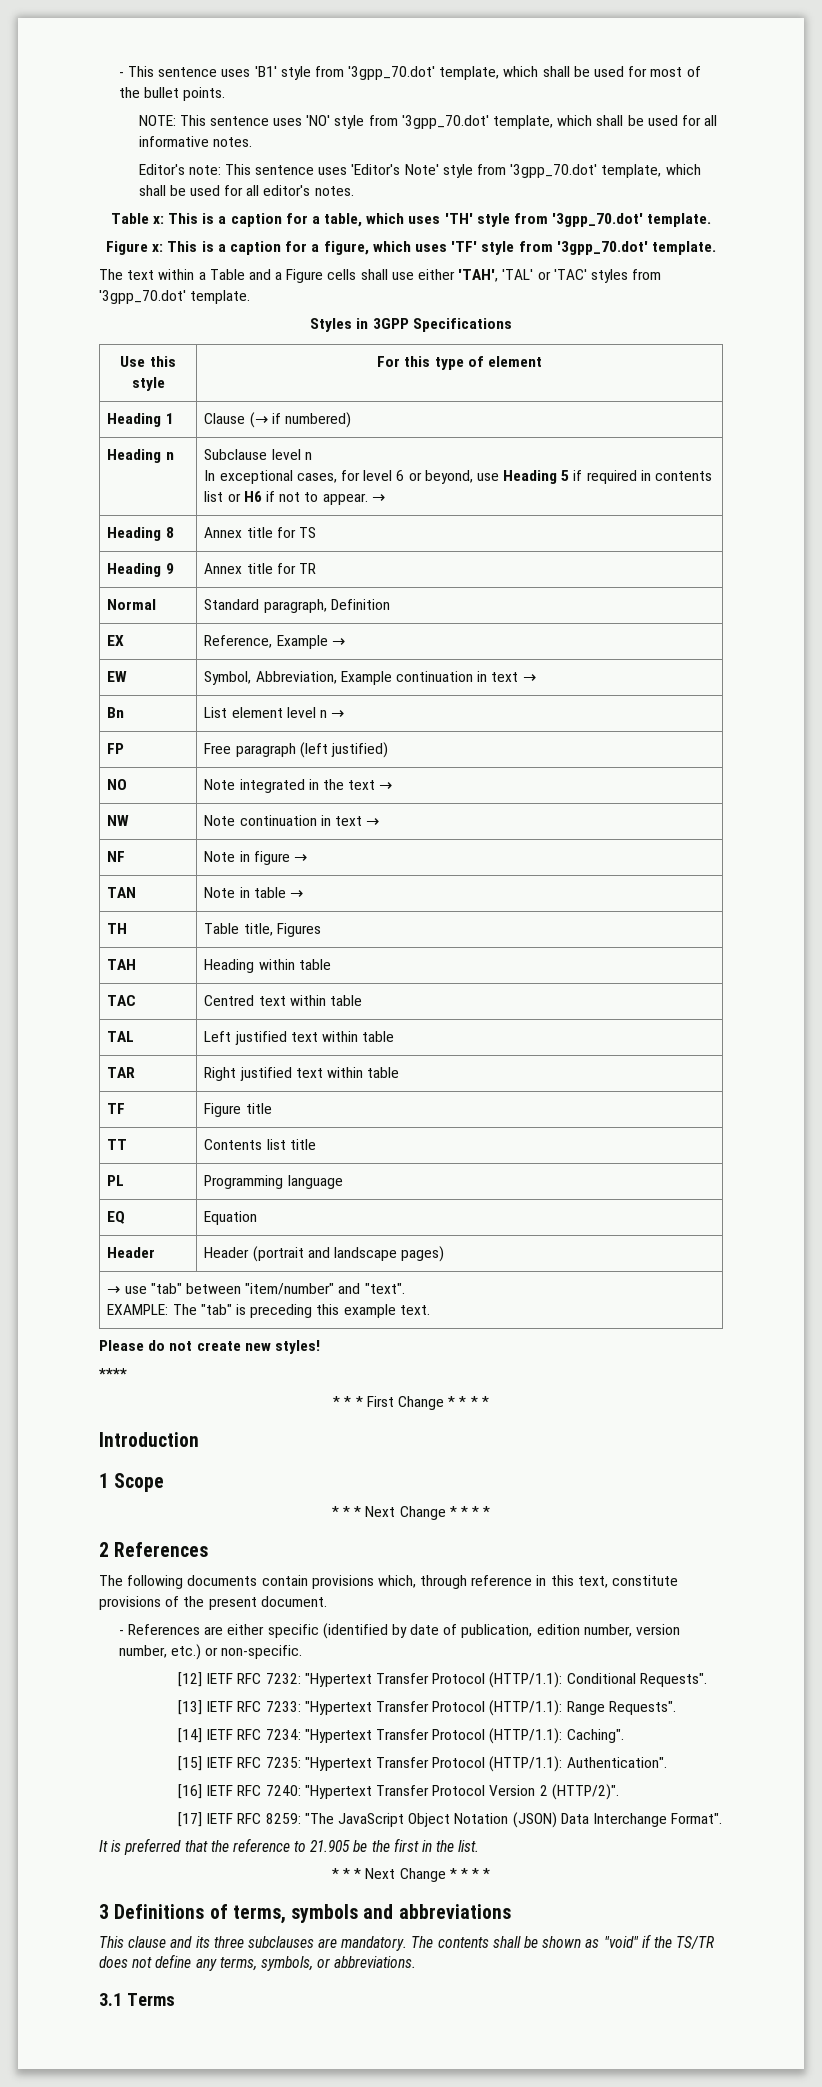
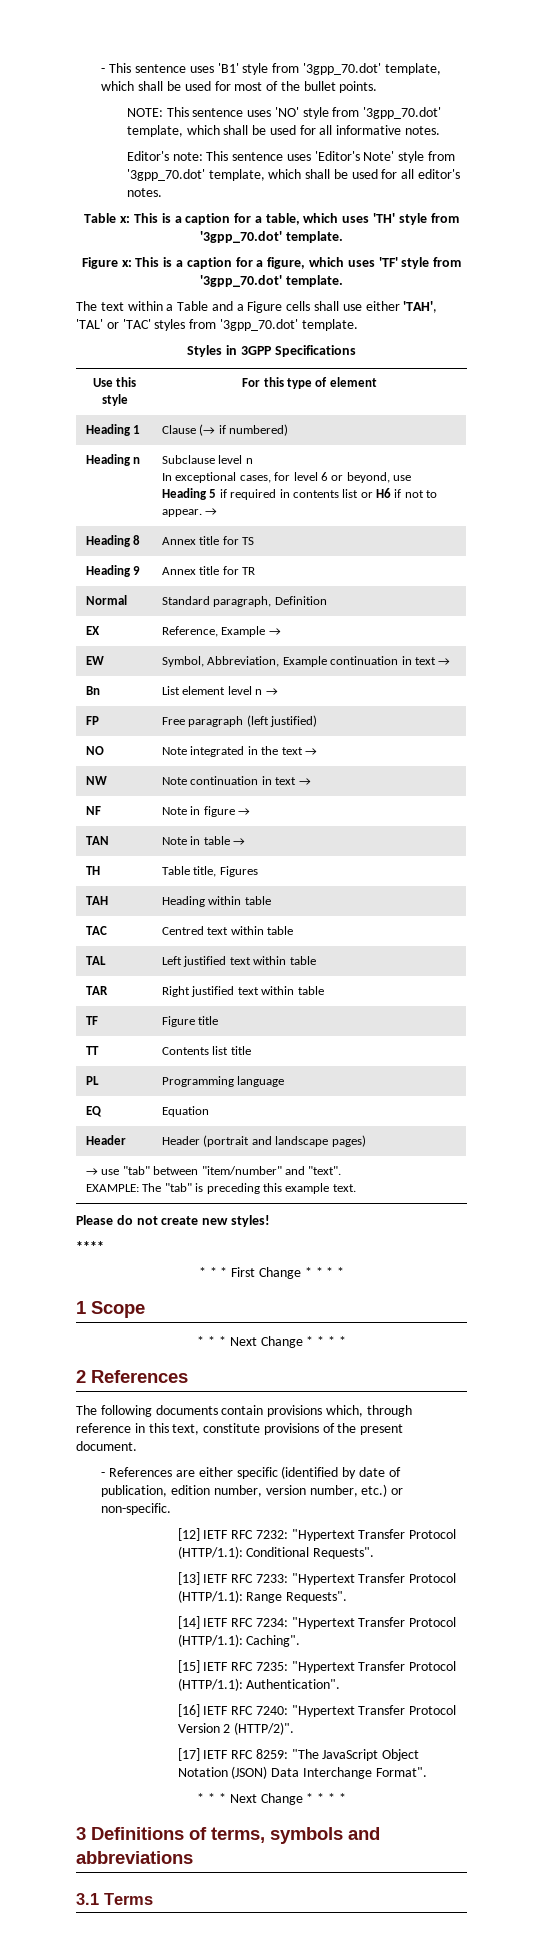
- Introduction
- It is preferred that the reference to 21.905 be the first in the list.
- This clause and its three subclauses are mandatory. The contents shall be shown as "void" if the TS/TR does not define any terms, symbols, or abbreviations.

